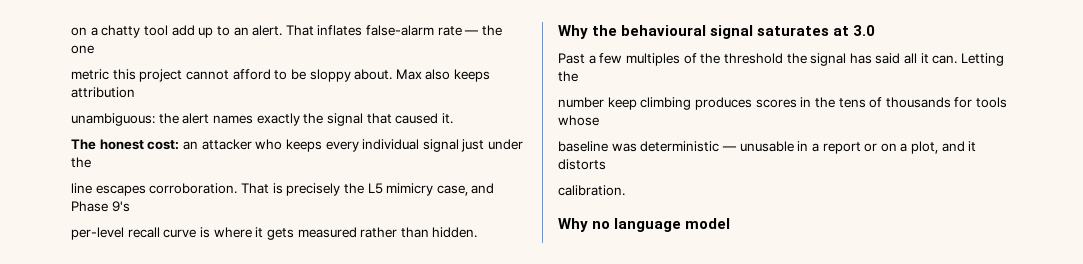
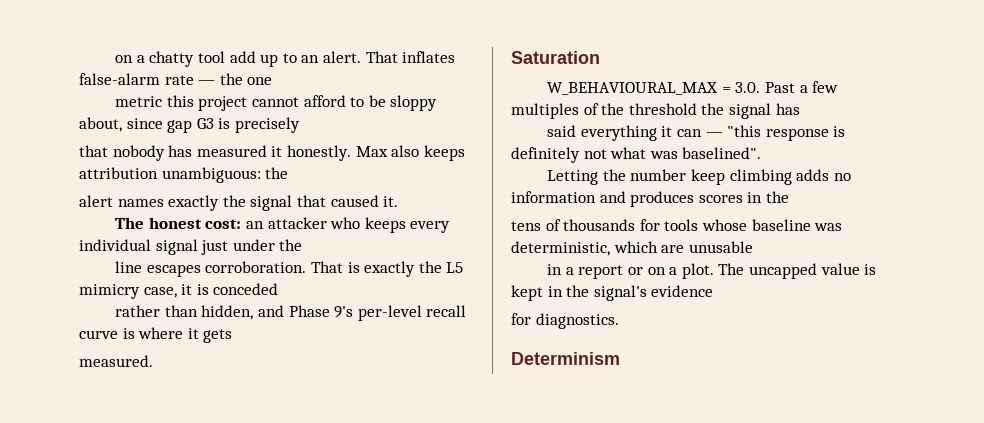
- metric this project cannot afford to be sloppy about.
+ metric this project cannot afford to be sloppy about, since gap G3 is precisely
+ that nobody has measured it honestly.
- Max also keeps attribution
- unambiguous: the alert names exactly the signal that caused it.
+ Max also keeps attribution unambiguous: the
+ alert names exactly the signal that caused it.
- That is precisely the L5 mimicry case, and Phase 9's
- per-level recall curve is where it gets measured rather than hidden.
- Why the behavioural signal saturates at 3.0
- Past a few multiples of the threshold the signal has said all it can. Letting the
- number keep climbing produces scores in the tens of thousands for tools whose
- baseline was deterministic — unusable in a report or on a plot, and it distorts
- calibration.
- Why no language model
+ That is exactly the L5 mimicry case, it is conceded
+ rather than hidden, and Phase 9's per-level recall curve is where it gets
+ measured.
+ Saturation
+ W_BEHAVIOURAL_MAX = 3.0. Past a few multiples of the threshold the signal has
+ said everything it can — "this response is definitely not what was baselined".
+ Letting the number keep climbing adds no information and produces scores in the
+ tens of thousands for tools whose baseline was deterministic, which are unusable
+ in a report or on a plot. The uncapped value is kept in the signal's evidence
+ for diagnostics.
+ Determinism

